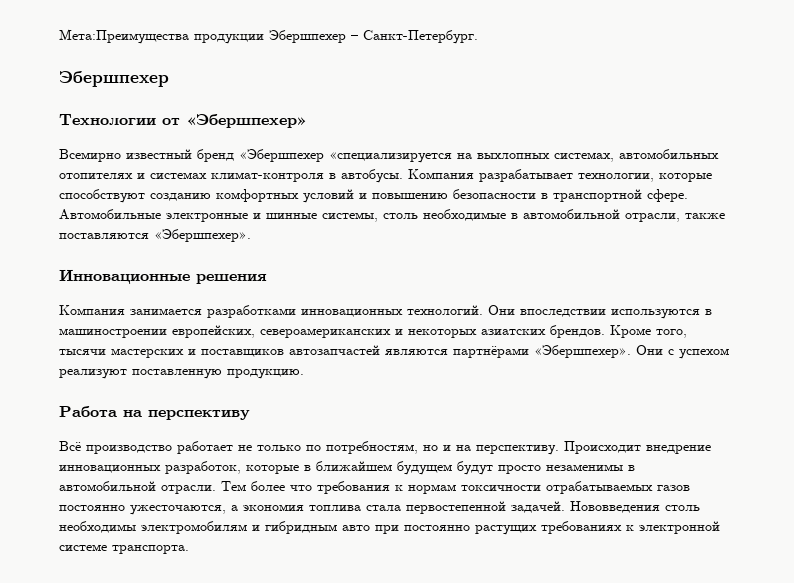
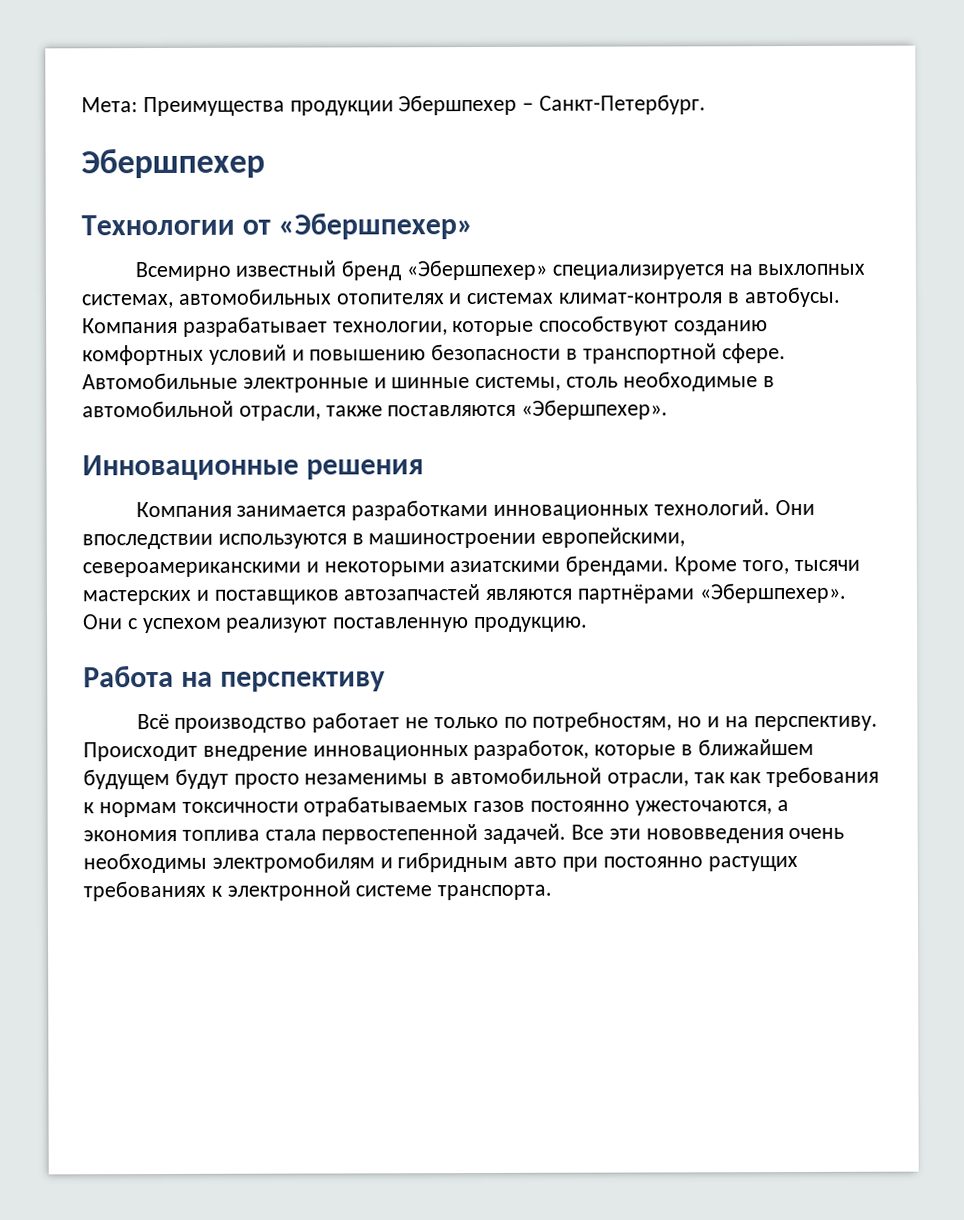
- Мета:Преимущества продукции Эбершпехер – Санкт-Петербург.
+ Мета: Преимущества продукции Эбершпехер – Санкт-Петербург.
- Всемирно известный бренд «Эбершпехер «специализируется на выхлопных системах, автомобильных отопителях и системах климат-контроля в автобусы.
+ Всемирно известный бренд «Эбершпехер» специализируется на выхлопных системах, автомобильных отопителях и системах климат-контроля в автобусы.
- Они впоследствии используются в машиностроении европейских, североамериканских и некоторых азиатских брендов.
+ Они впоследствии используются в машиностроении европейскими, североамериканскими и некоторыми азиатскими брендами.
- Происходит внедрение инновационных разработок, которые в ближайшем будущем будут просто незаменимы в автомобильной отрасли. Тем более что требования к нормам токсичности отрабатываемых газов постоянно ужесточаются, а экономия топлива стала первостепенной задачей.
+ Происходит внедрение инновационных разработок, которые в ближайшем будущем будут просто незаменимы в автомобильной отрасли, так как требования к нормам токсичности отрабатываемых газов постоянно ужесточаются, а экономия топлива стала первостепенной задачей.
- Нововведения столь необходимы электромобилям и гибридным авто при постоянно растущих требованиях к электронной системе транспорта.
+ Все эти нововведения очень необходимы электромобилям и гибридным авто при постоянно растущих требованиях к электронной системе транспорта.

